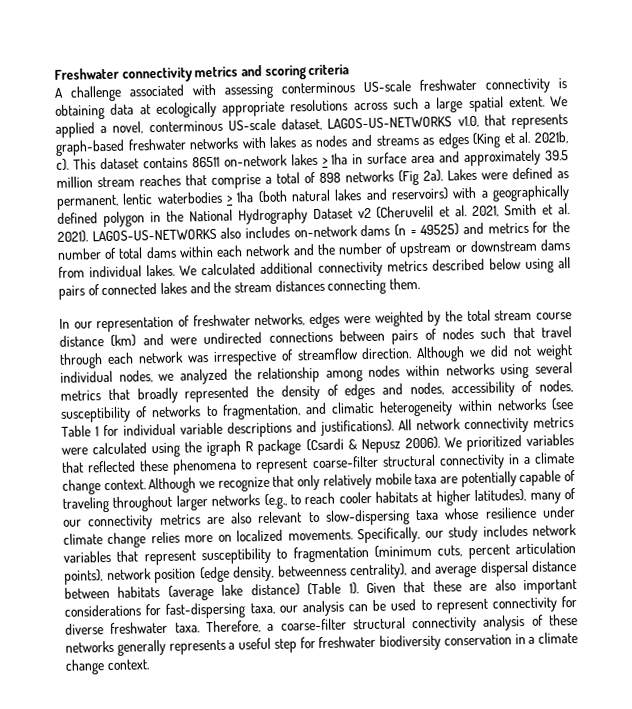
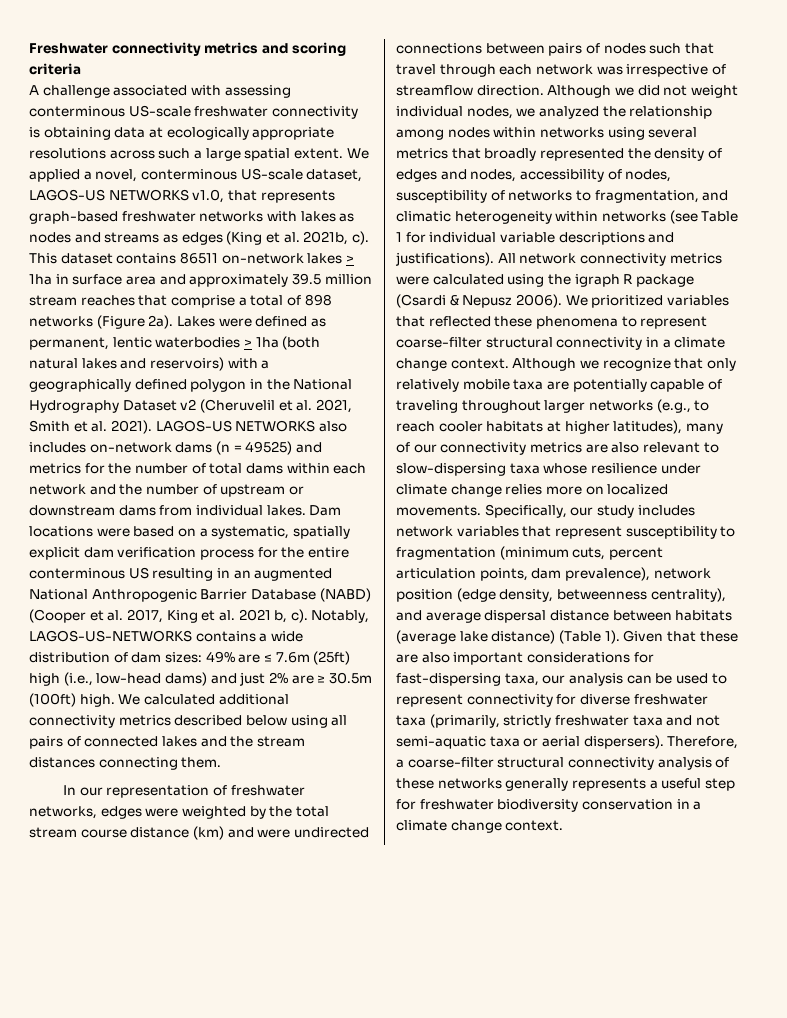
- We applied a novel, conterminous US-scale dataset, LAGOS-US-NETWORKS v1.0, that represents graph-based freshwater networks with lakes as nodes and streams as edges (King et al. 2021b, c).
+ We applied a novel, conterminous US-scale dataset, LAGOS-US NETWORKS v1.0, that represents graph-based freshwater networks with lakes as nodes and streams as edges (King et al. 2021b, c).
- This dataset contains 86511 on-network lakes > 1ha in surface area and approximately 39.5 million stream reaches that comprise a total of 898 networks (Fig 2a).
+ This dataset contains 86511 on-network lakes > 1ha in surface area and approximately 39.5 million stream reaches that comprise a total of 898 networks (Figure 2a).
- LAGOS-US-NETWORKS also includes on-network dams (n = 49525) and metrics for the number of total dams within each network and the number of upstream or downstream dams from individual lakes.
+ LAGOS-US NETWORKS also includes on-network dams (n = 49525) and metrics for the number of total dams within each network and the number of upstream or downstream dams from individual lakes.
+ Dam locations were based on a systematic, spatially explicit dam verification process for the entire conterminous US resulting in an augmented National Anthropogenic Barrier Database (NABD) (Cooper et al. 2017, King et al. 2021 b, c). Notably, LAGOS-US-NETWORKS contains a wide distribution of dam sizes: 49% are ≤ 7.6m (25ft) high (i.e., low-head dams) and just 2% are ≥ 30.5m (100ft) high.
- Specifically, our study includes network variables that represent susceptibility to fragmentation (minimum cuts, percent articulation points), network position (edge density, betweenness centrality), and average dispersal distance between habitats (average lake distance) (Table 1).
+ Specifically, our study includes network variables that represent susceptibility to fragmentation (minimum cuts, percent articulation points, dam prevalence), network position (edge density, betweenness centrality), and average dispersal distance between habitats (average lake distance) (Table 1).
- Given that these are also important considerations for fast-dispersing taxa, our analysis can be used to represent connectivity for diverse freshwater taxa.
+ Given that these are also important considerations for fast-dispersing taxa, our analysis can be used to represent connectivity for diverse freshwater taxa (primarily, strictly freshwater taxa and not semi-aquatic taxa or aerial dispersers).

